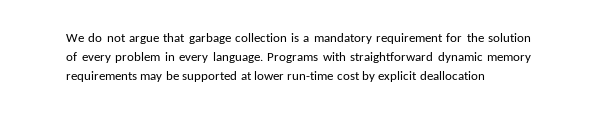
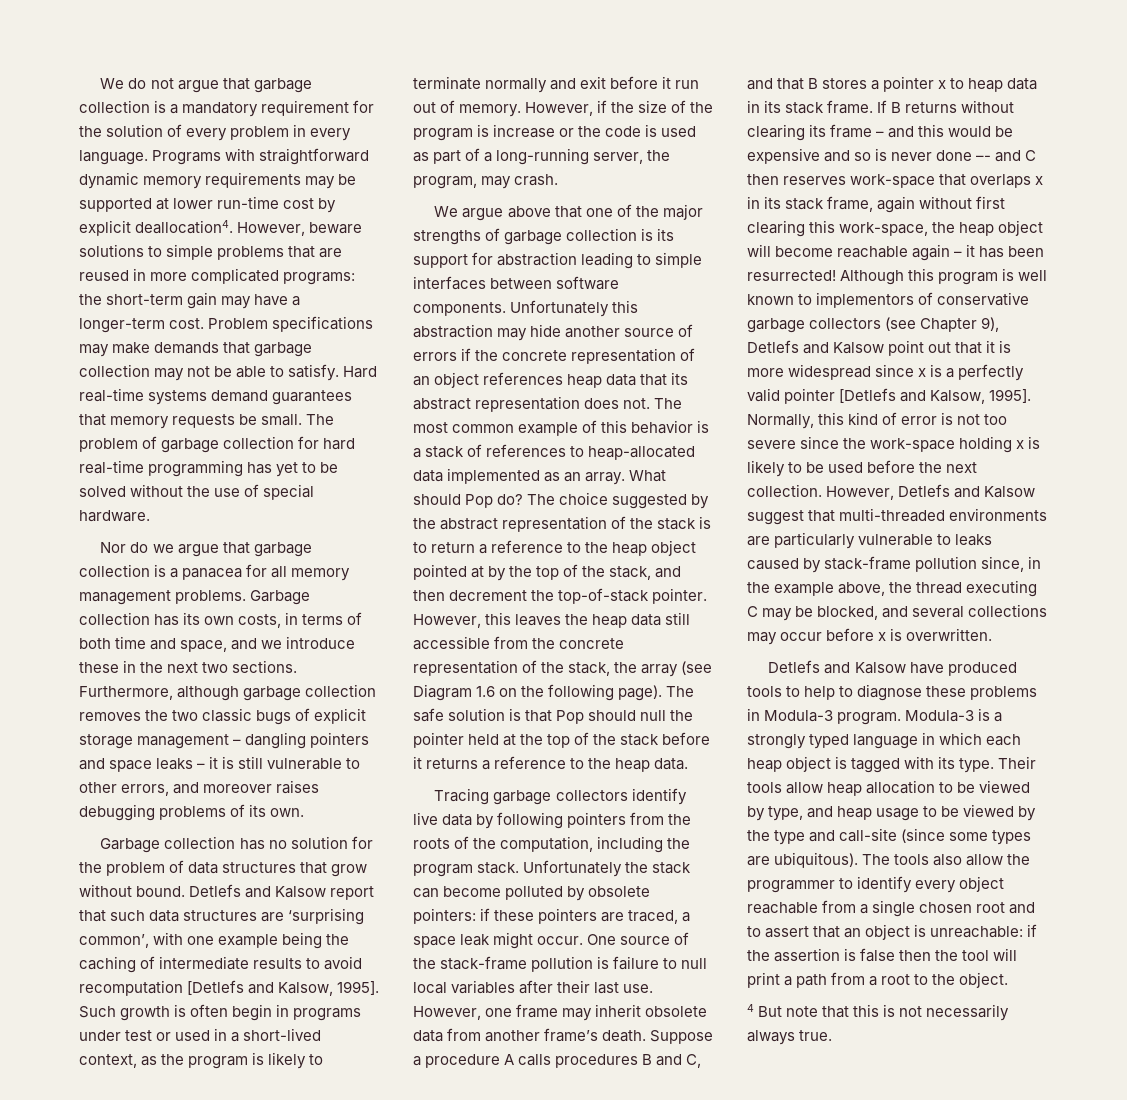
- Programs with straightforward dynamic memory requirements may be supported at lower run-time cost by explicit deallocation
+ Programs with straightforward dynamic memory requirements may be supported at lower run-time cost by explicit deallocation4. However, beware solutions to simple problems that are reused in more complicated programs: the short-term gain may have a longer-term cost. Problem specifications may make demands that garbage collection may not be able to satisfy. Hard real-time systems demand guarantees that memory requests be small. The problem of garbage collection for hard real-time programming has yet to be solved without the use of special hardware.
+ Nor do we argue that garbage collection is a panacea for all memory management problems. Garbage collection has its own costs, in terms of both time and space, and we introduce these in the next two sections. Furthermore, although garbage collection removes the two classic bugs of explicit storage management – dangling pointers and space leaks – it is still vulnerable to other errors, and moreover raises debugging problems of its own.
+ Garbage collection has no solution for the problem of data structures that grow without bound. Detlefs and Kalsow report that such data structures are ‘surprising common’, with one example being the caching of intermediate results to avoid recomputation [Detlefs and Kalsow, 1995]. Such growth is often begin in programs under test or used in a short-lived context, as the program is likely to terminate normally and exit before it run out of memory. However, if the size of the program is increase or the code is used as part of a long-running server, the program, may crash.
+ We argue above that one of the major strengths of garbage collection is its support for abstraction leading to simple interfaces between software components. Unfortunately this abstraction may hide another source of errors if the concrete representation of an object references heap data that its abstract representation does not. The most common example of this behavior is a stack of references to heap-allocated data implemented as an array. What should Pop do? The choice suggested by the abstract representation of the stack is to return a reference to the heap object pointed at by the top of the stack, and then decrement the top-of-stack pointer. However, this leaves the heap data still accessible from the concrete representation of the stack, the array (see Diagram 1.6 on the following page). The safe solution is that Pop should null the pointer held at the top of the stack before it returns a reference to the heap data.
+ Tracing garbage collectors identify live data by following pointers from the roots of the computation, including the program stack. Unfortunately the stack can become polluted by obsolete pointers: if these pointers are traced, a space leak might occur. One source of the stack-frame pollution is failure to null local variables after their last use. However, one frame may inherit obsolete data from another frame’s death. Suppose a procedure A calls procedures B and C, and that B stores a pointer x to heap data in its stack frame. If B returns without clearing its frame – and this would be expensive and so is never done –- and C then reserves work-space that overlaps x in its stack frame, again without first clearing this work-space, the heap object will become reachable again – it has been resurrected! Although this program is well known to implementors of conservative garbage collectors (see Chapter 9), Detlefs and Kalsow point out that it is more widespread since x is a perfectly valid pointer [Detlefs and Kalsow, 1995]. Normally, this kind of error is not too severe since the work-space holding x is likely to be used before the next collection. However, Detlefs and Kalsow suggest that multi-threaded environments are particularly vulnerable to leaks caused by stack-frame pollution since, in the example above, the thread executing C may be blocked, and several collections may occur before x is overwritten.
+ Detlefs and Kalsow have produced tools to help to diagnose these problems in Modula-3 program. Modula-3 is a strongly typed language in which each heap object is tagged with its type. Their tools allow heap allocation to be viewed by type, and heap usage to be viewed by the type and call-site (since some types are ubiquitous). The tools also allow the programmer to identify every object reachable from a single chosen root and to assert that an object is unreachable: if the assertion is false then the tool will print a path from a root to the object.
+ 4 But note that this is not necessarily always true.

